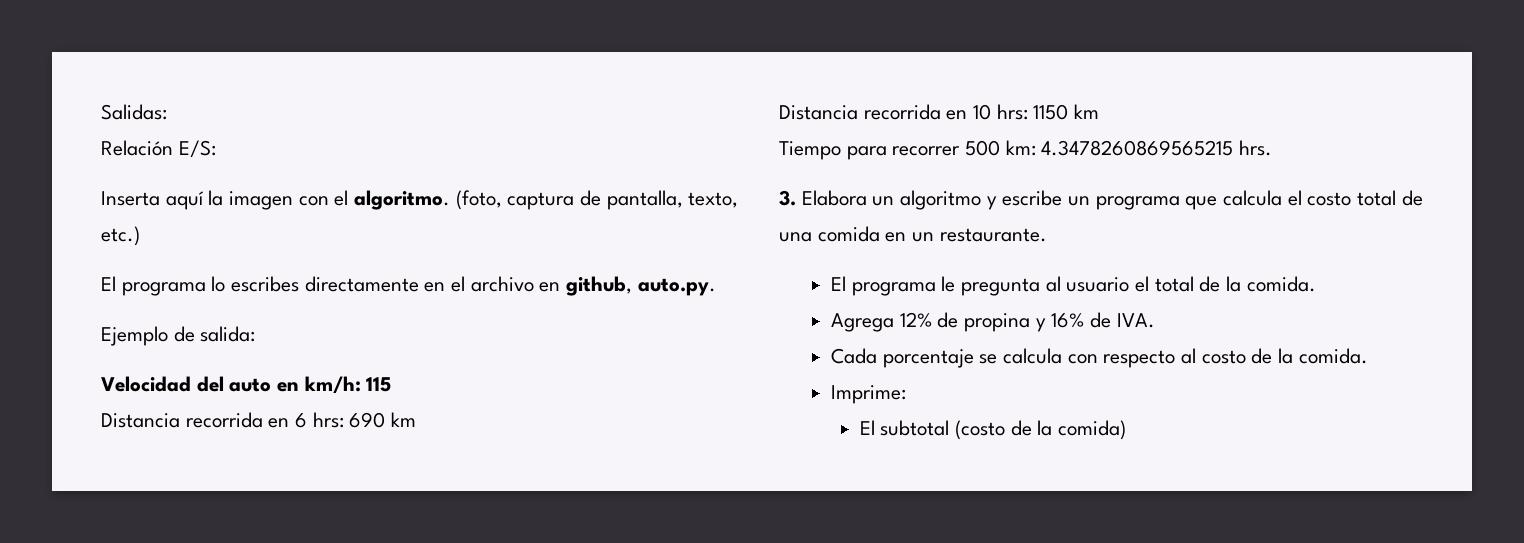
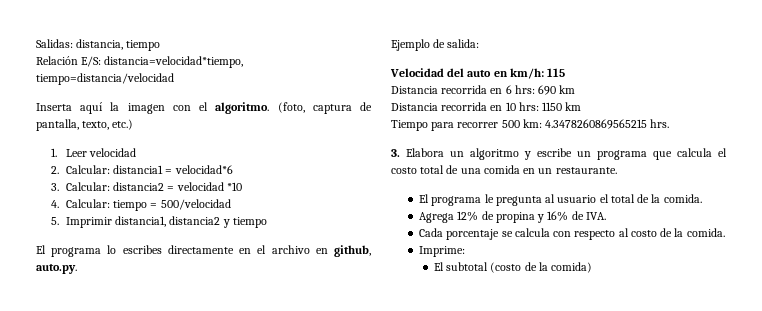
- Salidas:
+ Salidas: distancia, tiempo
- Relación E/S:
+ Relación E/S: distancia=velocidad*tiempo, tiempo=distancia/velocidad
+ 1. Leer velocidad
+ 2. Calcular: distancia1 = velocidad*6
+ 3. Calcular: distancia2 = velocidad *10
+ 4. Calcular: tiempo = 500/velocidad
+ 5. Imprimir distancia1, distancia2 y tiempo

